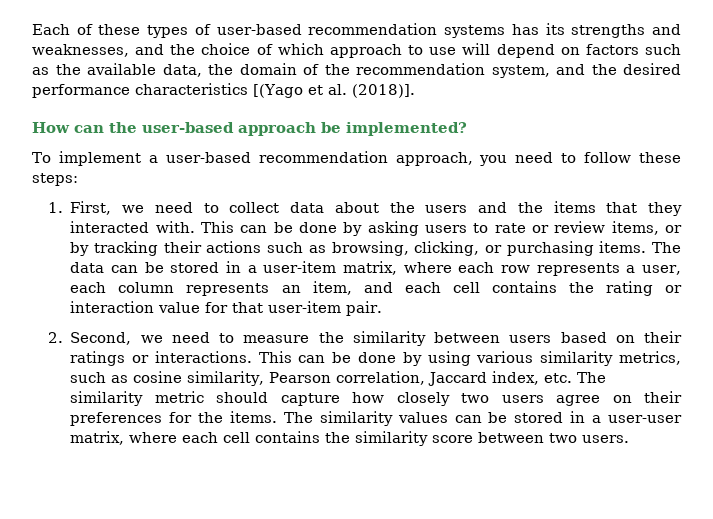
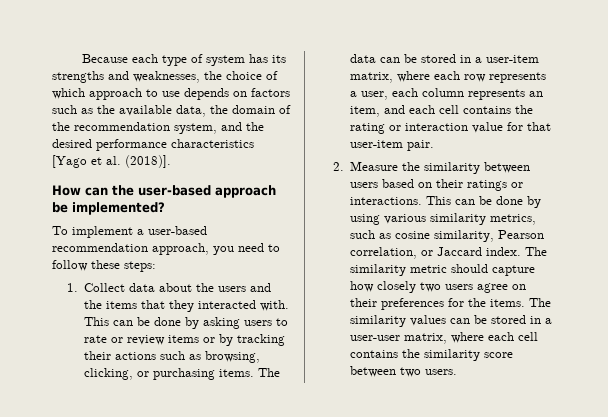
- Each of these types of user-based recommendation systems has its strengths and weaknesses, and the choice of which approach to use will depend on factors such as the available data, the domain of the recommendation system, and the desired performance characteristics [(Yago et al. (2018)].
+ Because each type of system has its strengths and weaknesses, the choice of which approach to use depends on factors such as the available data, the domain of the recommendation system, and the desired performance characteristics [Yago et al. (2018)].
- 1. First, we need to collect data about the users and the items that they interacted with.
+ 1. Collect data about the users and the items that they interacted with.
- This can be done by asking users to rate or review items, or by tracking their actions such as browsing, clicking, or purchasing items.
+ This can be done by asking users to rate or review items or by tracking their actions such as browsing, clicking, or purchasing items.
- 2. Second, we need to measure the similarity between users based on their ratings or interactions.
+ 2. Measure the similarity between users based on their ratings or interactions.
- This can be done by using various similarity metrics, such as cosine similarity, Pearson correlation, Jaccard index, etc. The similarity metric should capture how closely two users agree on their preferences for the items.
+ This can be done by using various similarity metrics, such as cosine similarity, Pearson correlation, or Jaccard index. The similarity metric should capture how closely two users agree on their preferences for the items.

